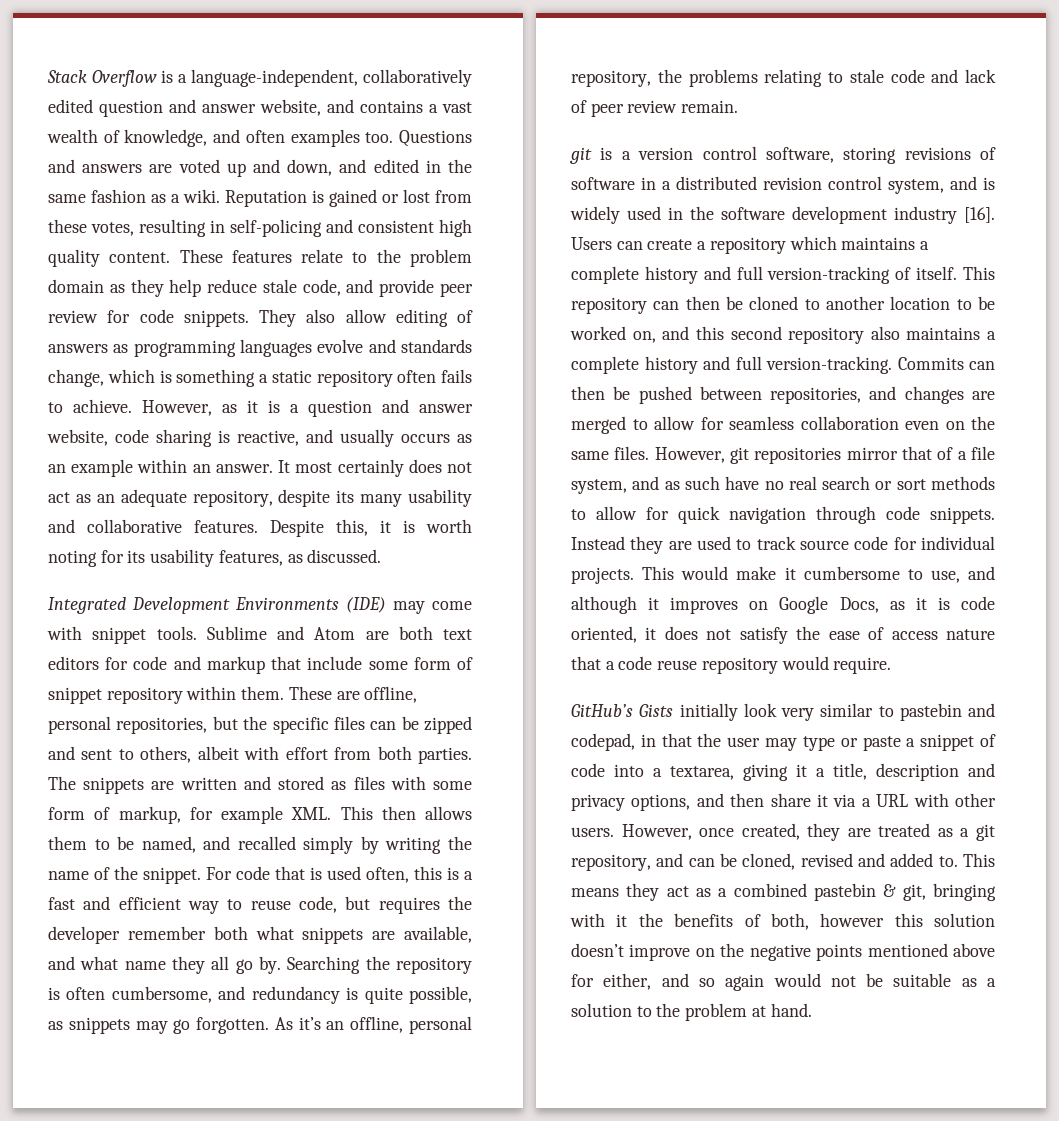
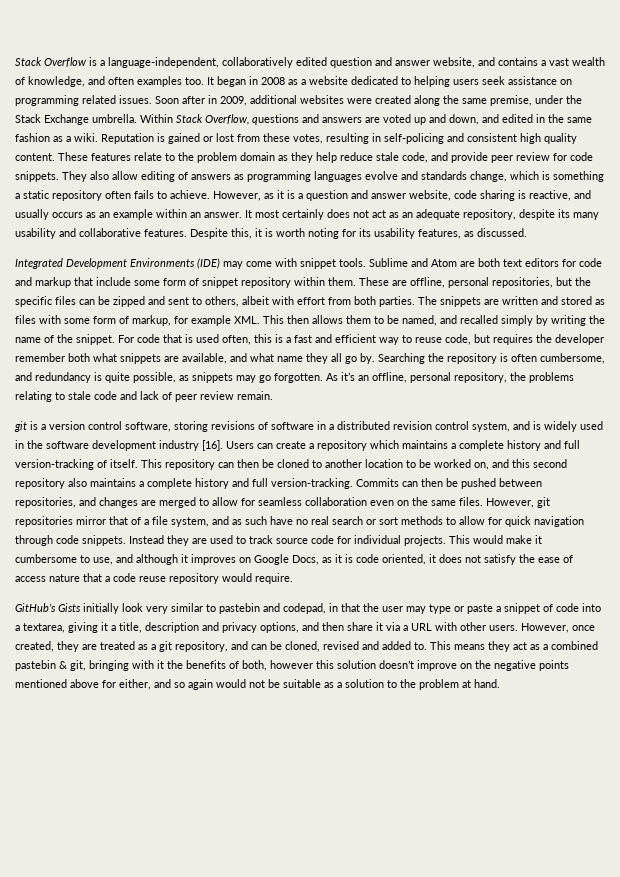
- Questions and answers are voted up and down, and edited in the same fashion as a wiki.
+ It began in 2008 as a website dedicated to helping users seek assistance on programming related issues. Soon after in 2009, additional websites were created along the same premise, under the Stack Exchange umbrella. Within Stack Overflow, questions and answers are voted up and down, and edited in the same fashion as a wiki.

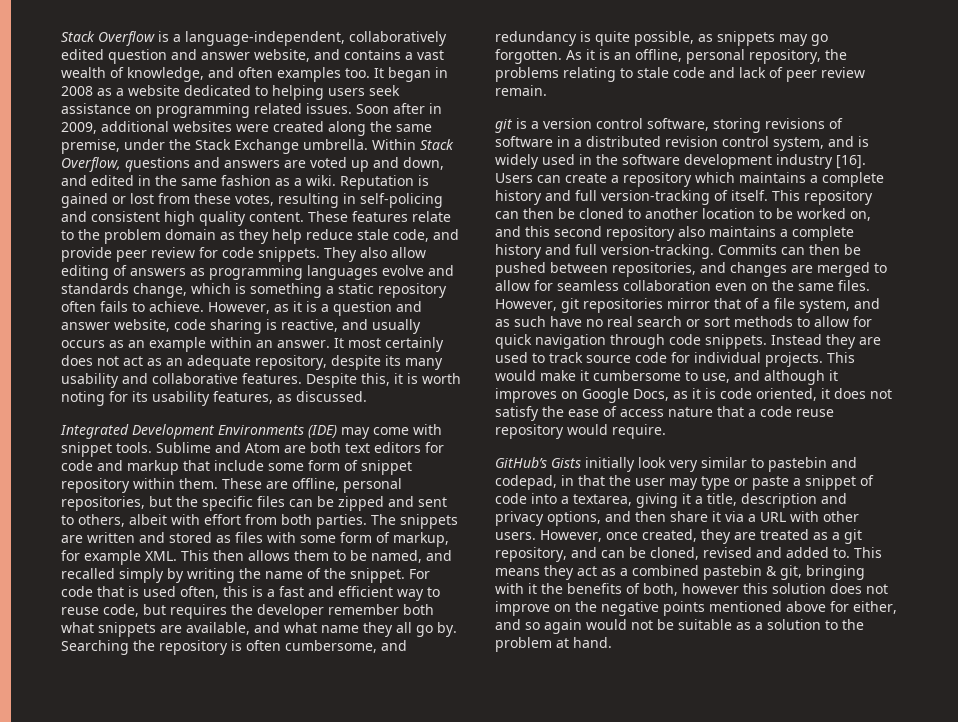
- As it’s an offline, personal repository, the problems relating to stale code and lack of peer review remain.
+ As it is an offline, personal repository, the problems relating to stale code and lack of peer review remain.
- This means they act as a combined pastebin & git, bringing with it the benefits of both, however this solution doesn’t improve on the negative points mentioned above for either, and so again would not be suitable as a solution to the problem at hand.
+ This means they act as a combined pastebin & git, bringing with it the benefits of both, however this solution does not improve on the negative points mentioned above for either, and so again would not be suitable as a solution to the problem at hand.

